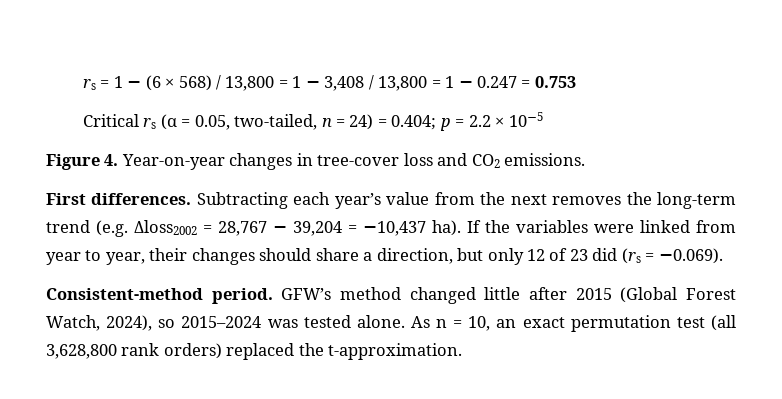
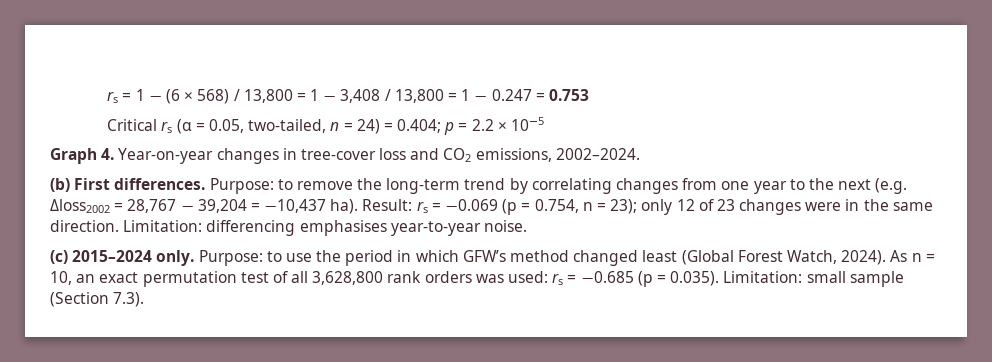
- Figure 4. Year-on-year changes in tree-cover loss and CO2 emissions.
- First differences. Subtracting each year’s value from the next removes the long-term trend (e.g. Δloss2002 = 28,767 − 39,204 = −10,437 ha).
+ Graph 4. Year-on-year changes in tree-cover loss and CO2 emissions, 2002–2024.
+ (b) First differences. Purpose: to remove the long-term trend by correlating changes from one year to the next (e.g. Δloss2002 = 28,767 − 39,204 = −10,437 ha).
- If the variables were linked from year to year, their changes should share a direction, but only 12 of 23 did (rs = −0.069).
- Consistent-method period. GFW’s method changed little after 2015 (Global Forest Watch, 2024), so 2015–2024 was tested alone.
+ Result: rs = −0.069 (p = 0.754, n = 23); only 12 of 23 changes were in the same direction. Limitation: differencing emphasises year-to-year noise.
+ (c) 2015–2024 only. Purpose: to use the period in which GFW’s method changed least (Global Forest Watch, 2024).
- As n = 10, an exact permutation test (all 3,628,800 rank orders) replaced the t-approximation.
+ As n = 10, an exact permutation test of all 3,628,800 rank orders was used: rs = −0.685 (p = 0.035). Limitation: small sample (Section 7.3).

